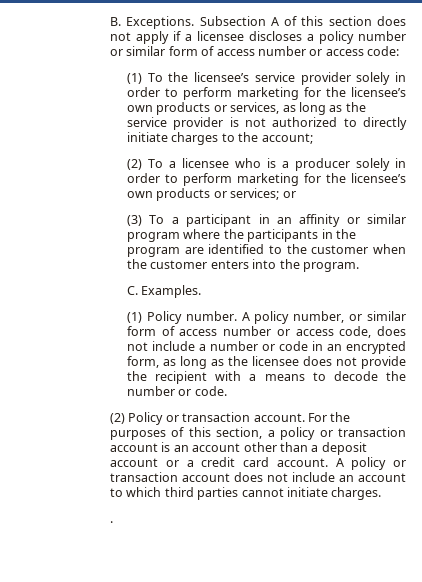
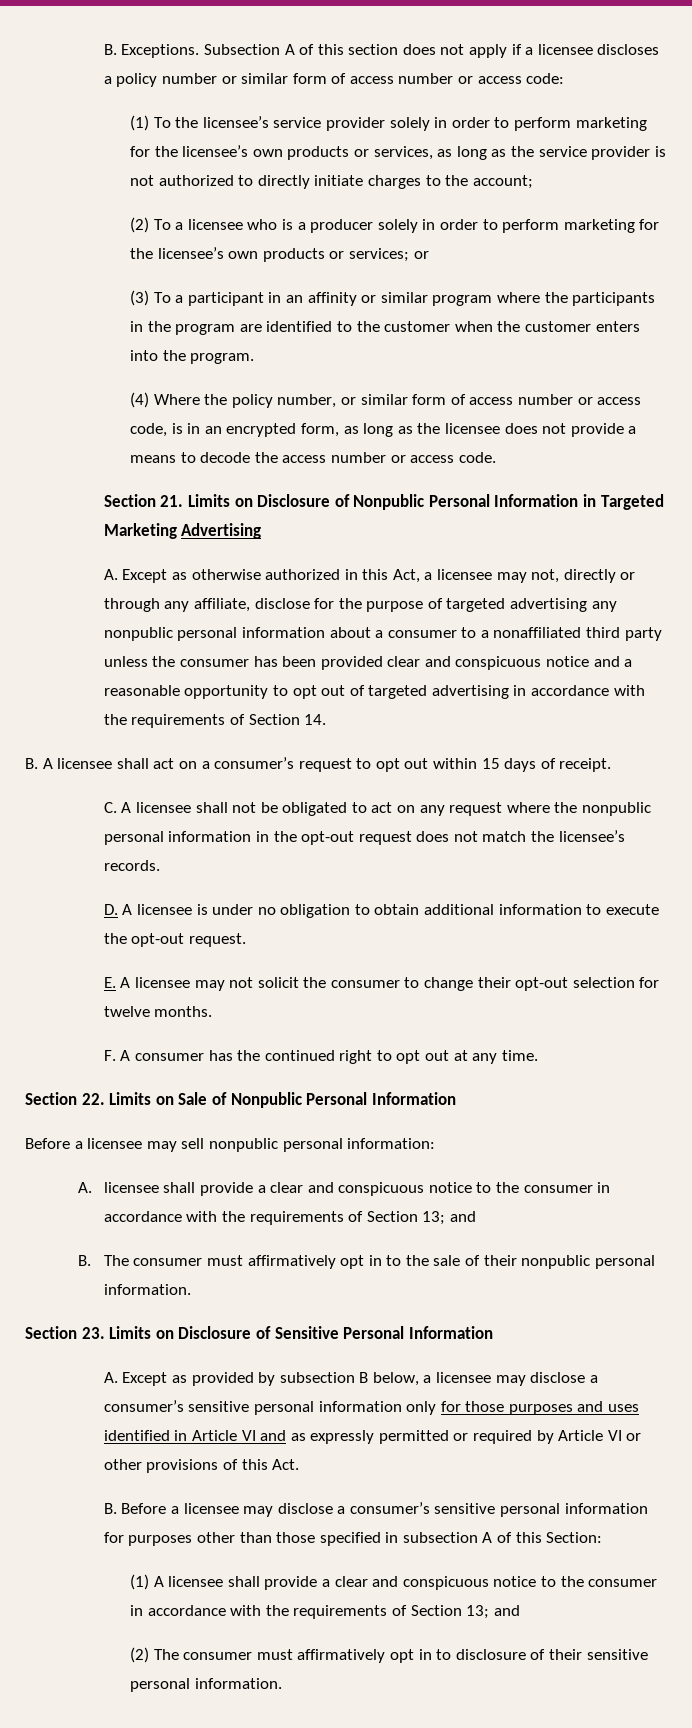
- C. Examples.
- (1) Policy number. A policy number, or similar form of access number or access code, does not include a number or code in an encrypted form, as long as the licensee does not provide the recipient with a means to decode the number or code.
+ (4) Where the policy number, or similar form of access number or access code, is in an encrypted form, as long as the licensee does not provide a means to decode the access number or access code.
- (2) Policy or transaction account. For the purposes of this section, a policy or transaction account is an account other than a deposit account or a credit card account. A policy or transaction account does not include an account to which third parties cannot initiate charges.
- .
+ Section 21. Limits on Disclosure of Nonpublic Personal Information in Targeted Marketing Advertising
+ A. Except as otherwise authorized in this Act, a licensee may not, directly or through any affiliate, disclose for the purpose of targeted advertising any nonpublic personal information about a consumer to a nonaffiliated third party unless the consumer has been provided clear and conspicuous notice and a reasonable opportunity to opt out of targeted advertising in accordance with the requirements of Section 14.
+ B. A licensee shall act on a consumer’s request to opt out within 15 days of receipt.
+ C. A licensee shall not be obligated to act on any request where the nonpublic personal information in the opt-out request does not match the licensee’s records.
+ D. A licensee is under no obligation to obtain additional information to execute the opt-out request.
+ E. A licensee may not solicit the consumer to change their opt-out selection for twelve months.
+ F. A consumer has the continued right to opt out at any time.
+ Section 22. Limits on Sale of Nonpublic Personal Information
+ Before a licensee may sell nonpublic personal information:
+ A. licensee shall provide a clear and conspicuous notice to the consumer in accordance with the requirements of Section 13; and
+ B. The consumer must affirmatively opt in to the sale of their nonpublic personal information.
+ Section 23. Limits on Disclosure of Sensitive Personal Information
+ A. Except as provided by subsection B below, a licensee may disclose a consumer’s sensitive personal information only for those purposes and uses identified in Article VI and as expressly permitted or required by Article VI or other provisions of this Act.
+ B. Before a licensee may disclose a consumer’s sensitive personal information for purposes other than those specified in subsection A of this Section:
+ (1) A licensee shall provide a clear and conspicuous notice to the consumer in accordance with the requirements of Section 13; and
+ (2) The consumer must affirmatively opt in to disclosure of their sensitive personal information.

